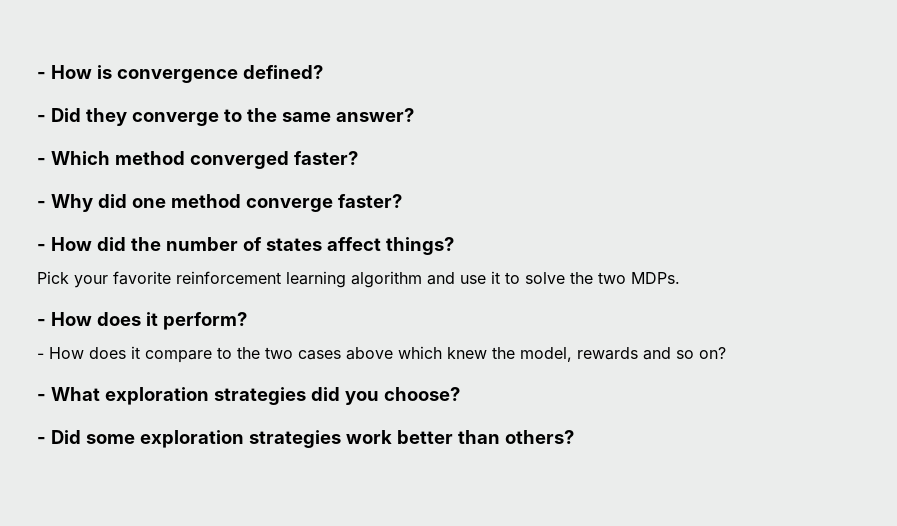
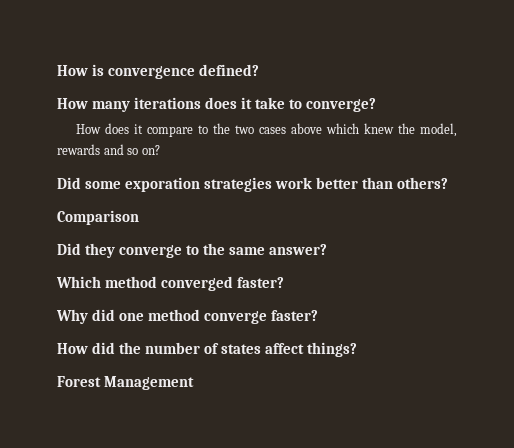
- - How is convergence defined?
+ How is convergence defined?
- - Did they converge to the same answer?
- - Which method converged faster?
- - Why did one method converge faster?
- - How did the number of states affect things?
- Pick your favorite reinforcement learning algorithm and use it to solve the two MDPs.
- - How does it perform?
- - How does it compare to the two cases above which knew the model, rewards and so on?
+ How many iterations does it take to converge?
+ How does it compare to the two cases above which knew the model, rewards and so on?
- - What exploration strategies did you choose?
- - Did some exploration strategies work better than others?
+ Did some exporation strategies work better than others?
+ Comparison
+ Did they converge to the same answer?
+ Which method converged faster?
+ Why did one method converge faster?
+ How did the number of states affect things?
+ Forest Management

